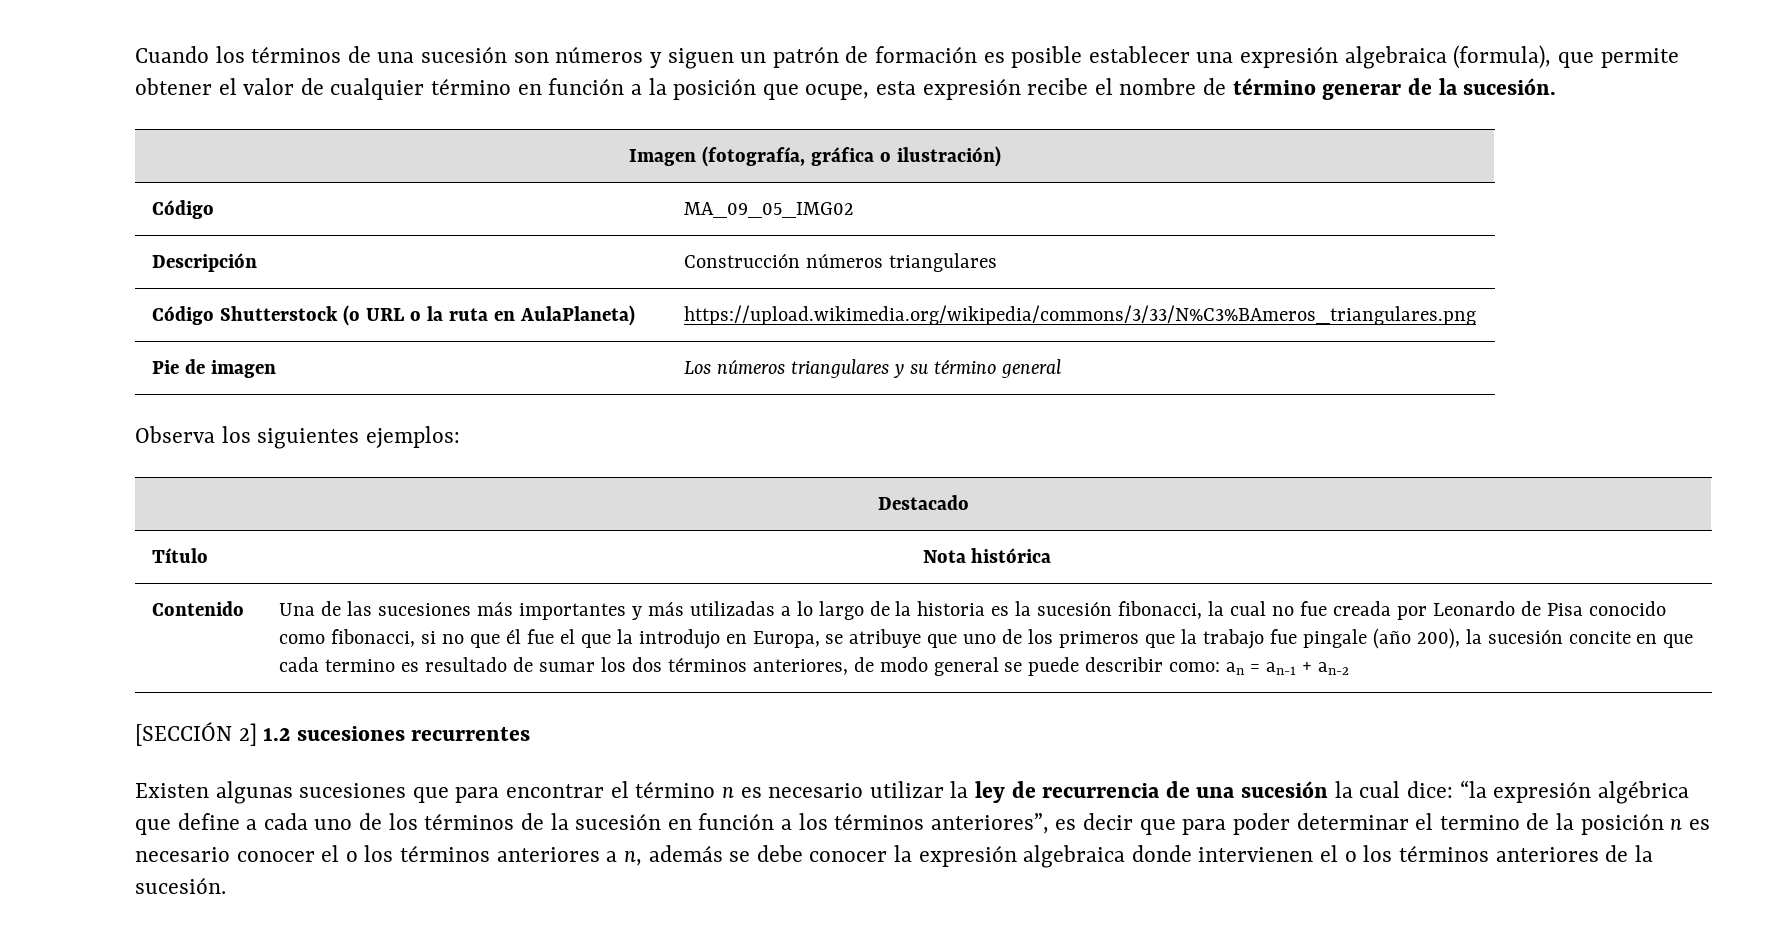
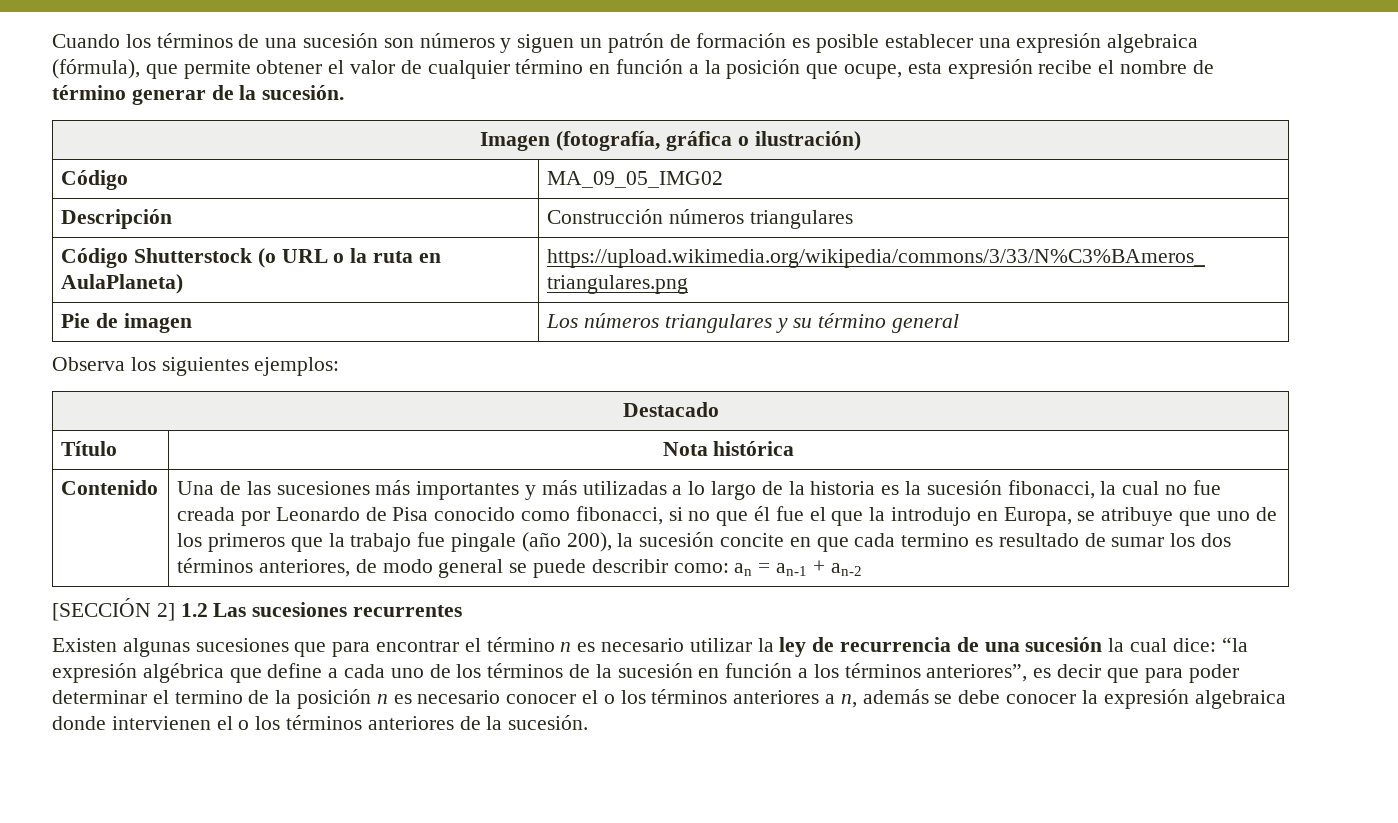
- Cuando los términos de una sucesión son números y siguen un patrón de formación es posible establecer una expresión algebraica (formula), que permite obtener el valor de cualquier término en función a la posición que ocupe, esta expresión recibe el nombre de término generar de la sucesión.
+ Cuando los términos de una sucesión son números y siguen un patrón de formación es posible establecer una expresión algebraica (fórmula), que permite obtener el valor de cualquier término en función a la posición que ocupe, esta expresión recibe el nombre de término generar de la sucesión.
- [SECCIÓN 2] 1.2 sucesiones recurrentes
+ [SECCIÓN 2] 1.2 Las sucesiones recurrentes

